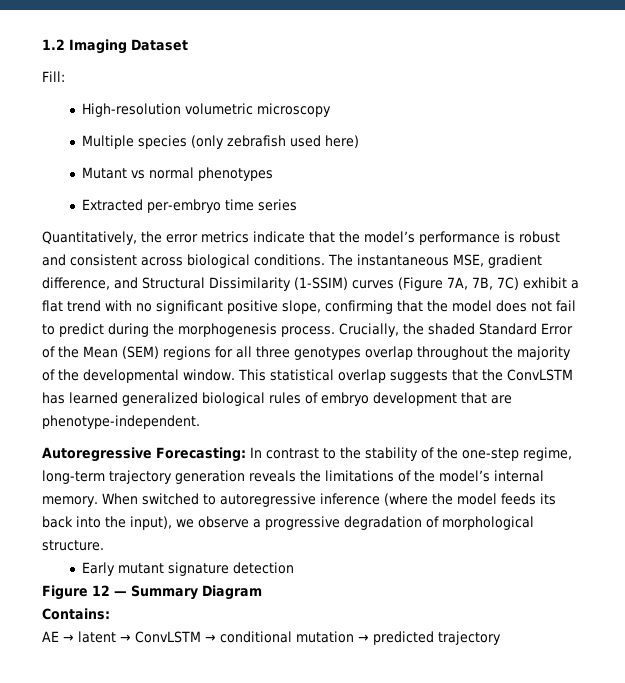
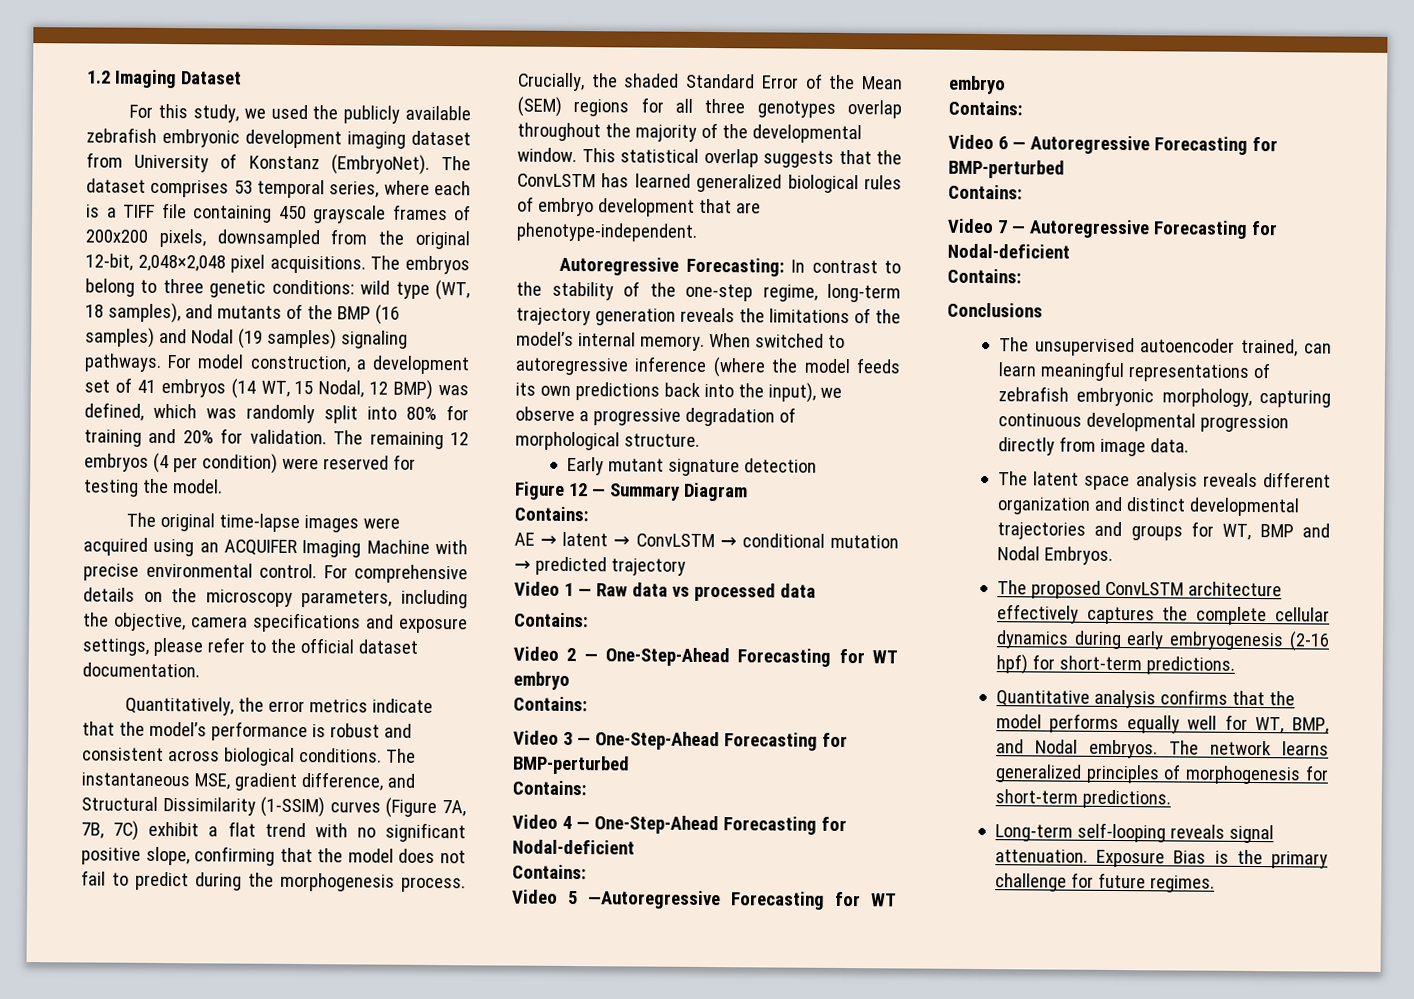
- Fill:
- High-resolution volumetric microscopy
- Multiple species (only zebrafish used here)
- Mutant vs normal phenotypes
- Extracted per-embryo time series
+ For this study, we used the publicly available zebrafish embryonic development imaging dataset from University of Konstanz (EmbryoNet). The dataset comprises 53 temporal series, where each is a TIFF file containing 450 grayscale frames of 200x200 pixels, downsampled from the original 12-bit, 2,048×2,048 pixel acquisitions. The embryos belong to three genetic conditions: wild type (WT, 18 samples), and mutants of the BMP (16 samples) and Nodal (19 samples) signaling pathways. For model construction, a development set of 41 embryos (14 WT, 15 Nodal, 12 BMP) was defined, which was randomly split into 80% for training and 20% for validation. The remaining 12 embryos (4 per condition) were reserved for testing the model.
+ The original time-lapse images were acquired using an ACQUIFER Imaging Machine with precise environmental control. For comprehensive details on the microscopy parameters, including the objective, camera specifications and exposure settings, please refer to the official dataset documentation.
- When switched to autoregressive inference (where the model feeds its back into the input), we observe a progressive degradation of morphological structure.
+ When switched to autoregressive inference (where the model feeds its own predictions back into the input), we observe a progressive degradation of morphological structure.
+ Video 1 — Raw data vs processed data
+ Contains:
+ Video 2 — One-Step-Ahead Forecasting for WT embryo
+ Contains:
+ Video 3 — One-Step-Ahead Forecasting for BMP-perturbed
+ Contains:
+ Video 4 — One-Step-Ahead Forecasting for Nodal-deficient
+ Contains:
+ Video 5 —Autoregressive Forecasting for WT embryo
+ Contains:
+ Video 6 — Autoregressive Forecasting for BMP-perturbed
+ Contains:
+ Video 7 — Autoregressive Forecasting for Nodal-deficient
+ Contains:
+ Conclusions
+ The unsupervised autoencoder trained, can learn meaningful representations of zebrafish embryonic morphology, capturing continuous developmental progression directly from image data.
+ The latent space analysis reveals different organization and distinct developmental trajectories and groups for WT, BMP and Nodal Embryos.
+ The proposed ConvLSTM architecture effectively captures the complete cellular dynamics during early embryogenesis (2-16 hpf) for short-term predictions.
+ Quantitative analysis confirms that the model performs equally well for WT, BMP, and Nodal embryos. The network learns generalized principles of morphogenesis for short-term predictions.
+ Long-term self-looping reveals signal attenuation. Exposure Bias is the primary challenge for future regimes.

